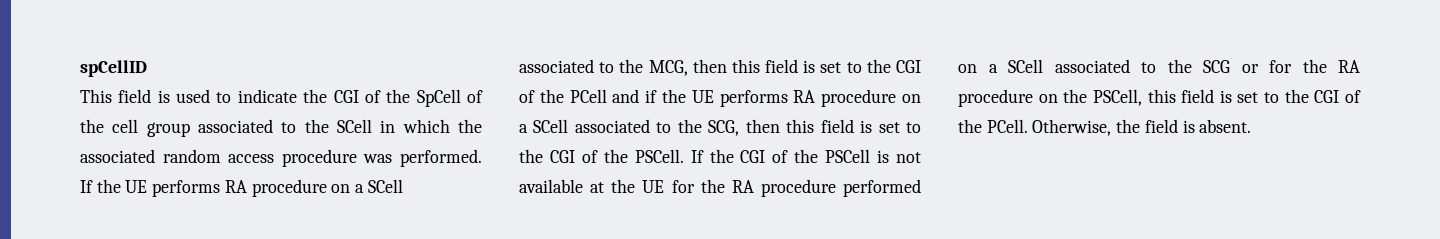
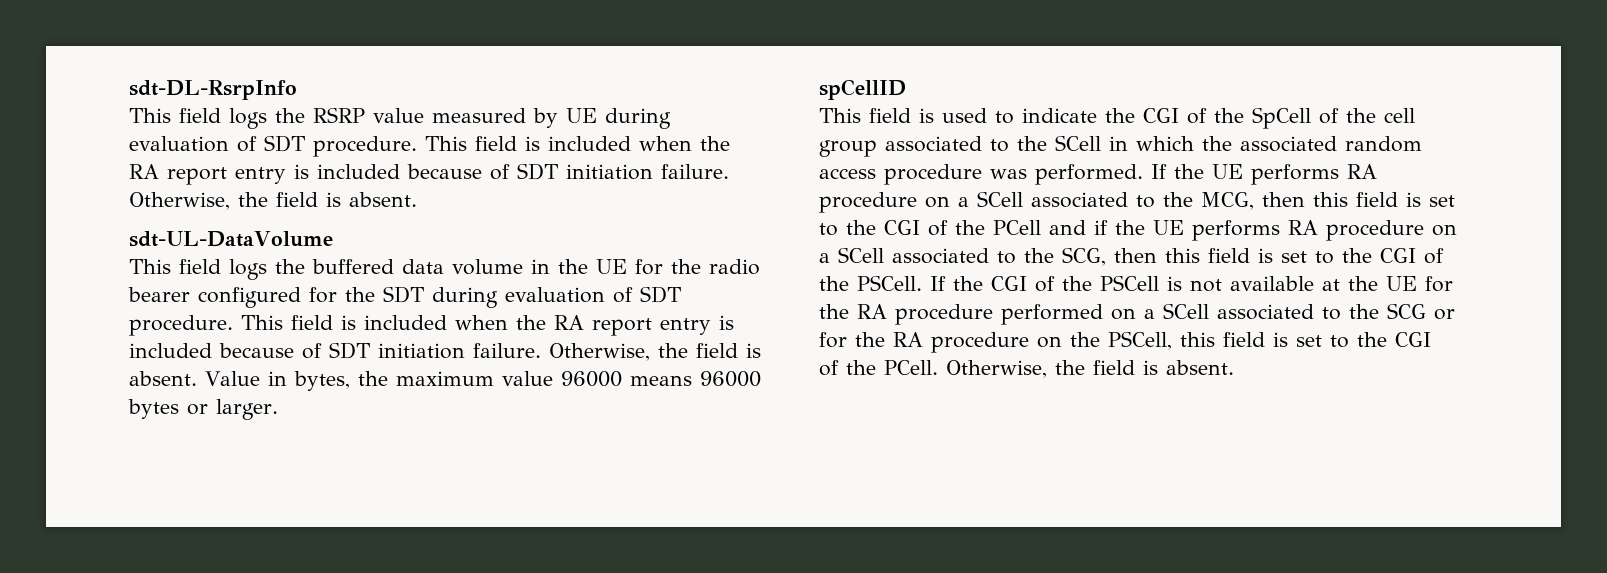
+ sdt-DL-RsrpInfo
+ This field logs the RSRP value measured by UE during evaluation of SDT procedure. This field is included when the RA report entry is included because of SDT initiation failure. Otherwise, the field is absent.
+ sdt-UL-DataVolume
+ This field logs the buffered data volume in the UE for the radio bearer configured for the SDT during evaluation of SDT procedure. This field is included when the RA report entry is included because of SDT initiation failure. Otherwise, the field is absent. Value in bytes, the maximum value 96000 means 96000 bytes or larger.

